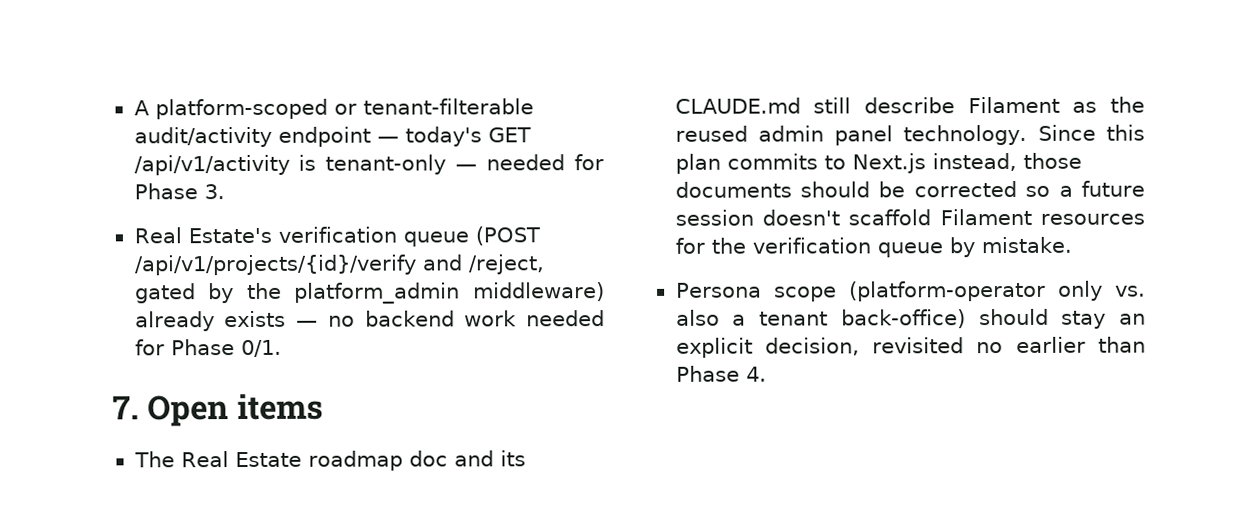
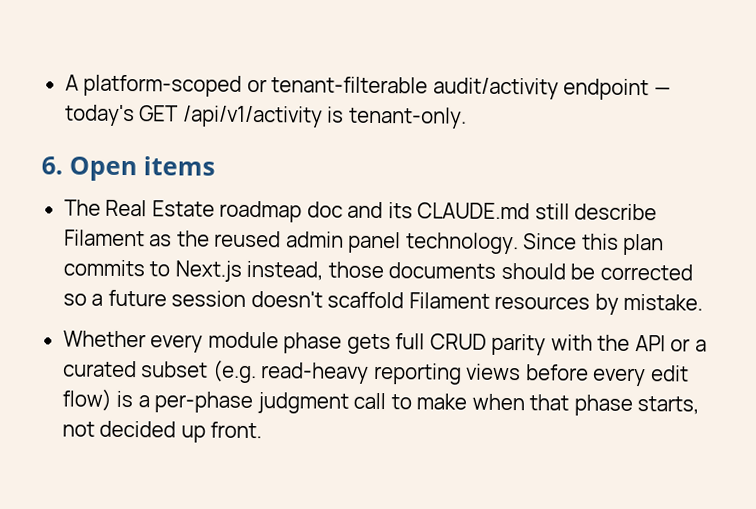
- A platform-scoped or tenant-filterable audit/activity endpoint — today's GET /api/v1/activity is tenant-only — needed for Phase 3.
- Real Estate's verification queue (POST /api/v1/projects/{id}/verify and /reject, gated by the platform_admin middleware) already exists — no backend work needed for Phase 0/1.
- 7. Open items
+ A platform-scoped or tenant-filterable audit/activity endpoint — today's GET /api/v1/activity is tenant-only.
+ 6. Open items
- Since this plan commits to Next.js instead, those documents should be corrected so a future session doesn't scaffold Filament resources for the verification queue by mistake.
- Persona scope (platform-operator only vs. also a tenant back-office) should stay an explicit decision, revisited no earlier than Phase 4.
+ Since this plan commits to Next.js instead, those documents should be corrected so a future session doesn't scaffold Filament resources by mistake.
+ Whether every module phase gets full CRUD parity with the API or a curated subset (e.g. read-heavy reporting views before every edit flow) is a per-phase judgment call to make when that phase starts, not decided up front.

